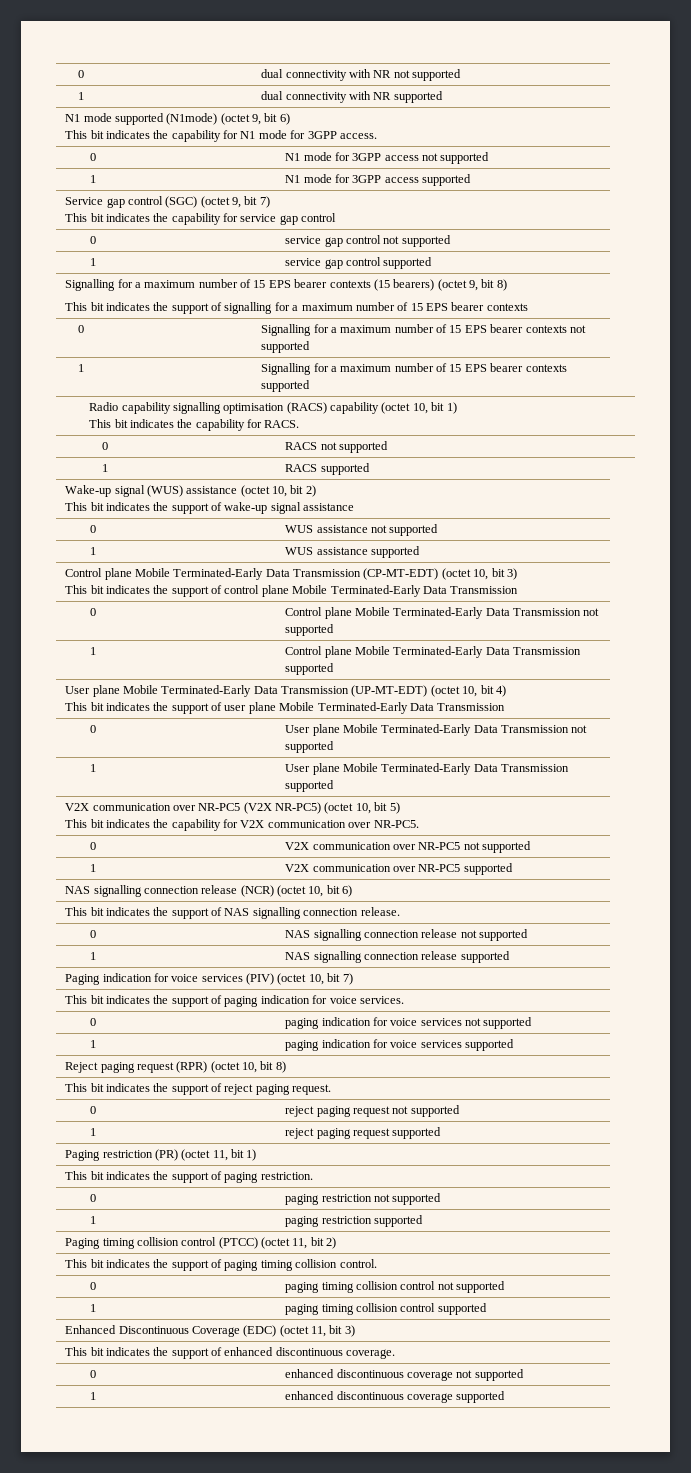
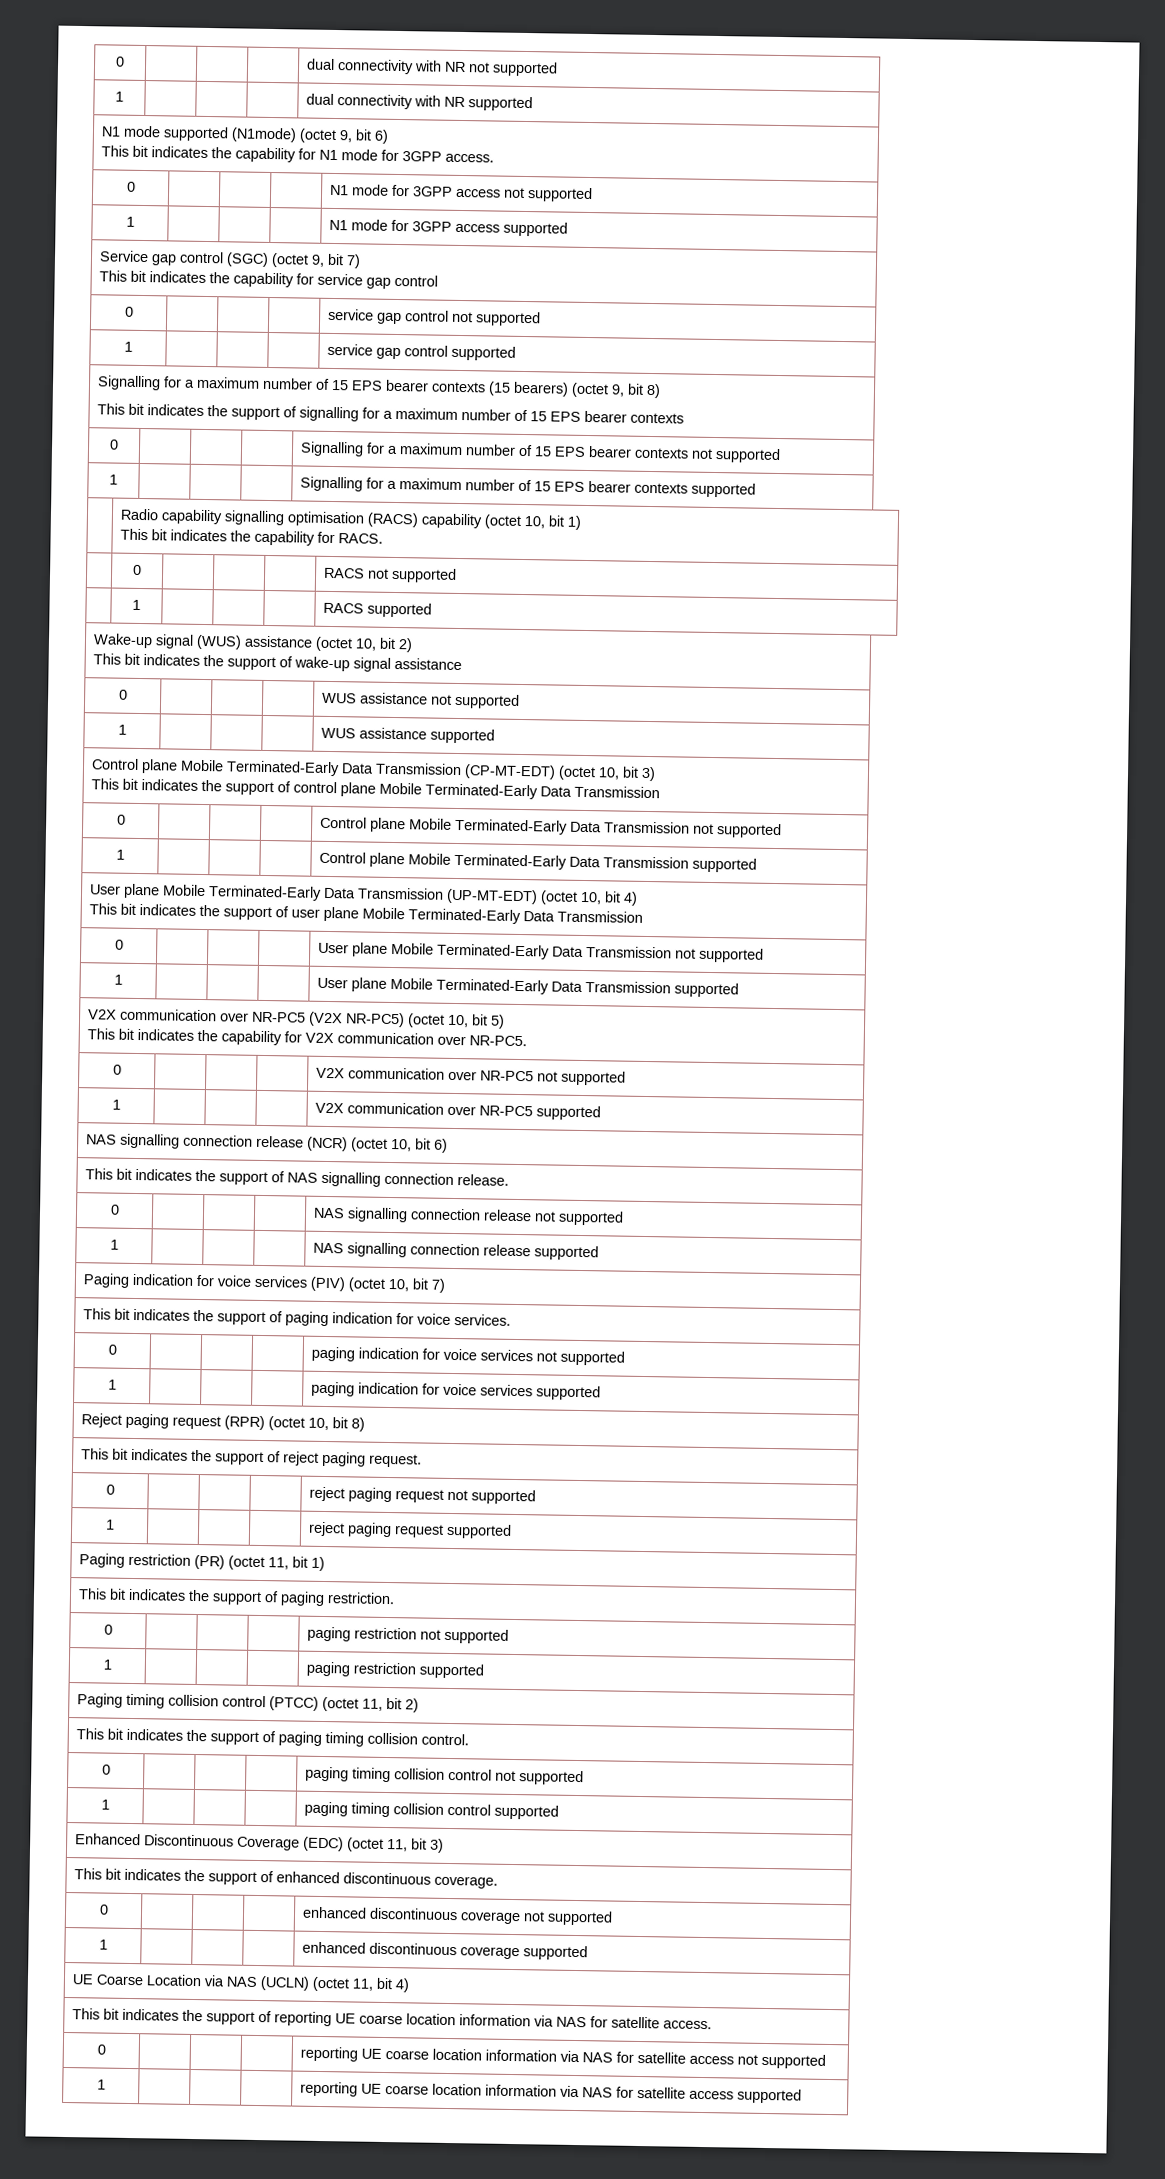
+ UE Coarse Location via NAS (UCLN) (octet 11, bit 4)
+ This bit indicates the support of reporting UE coarse location information via NAS for satellite access.
+ 0 | | | | reporting UE coarse location information via NAS for satellite access not supported
+ 1 | | | | reporting UE coarse location information via NAS for satellite access supported

